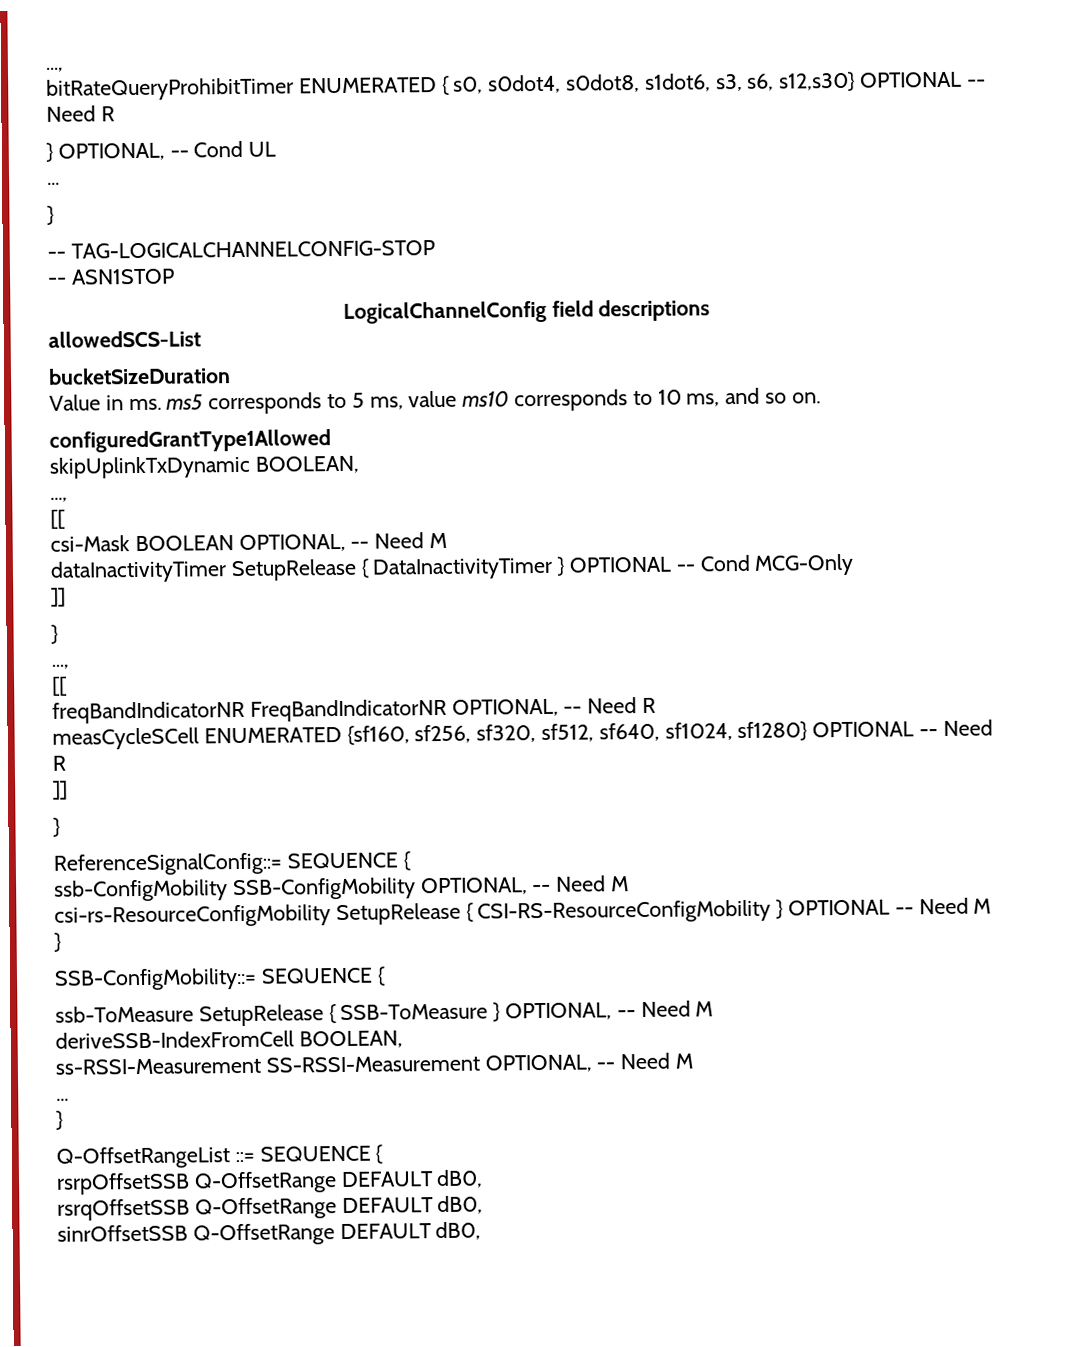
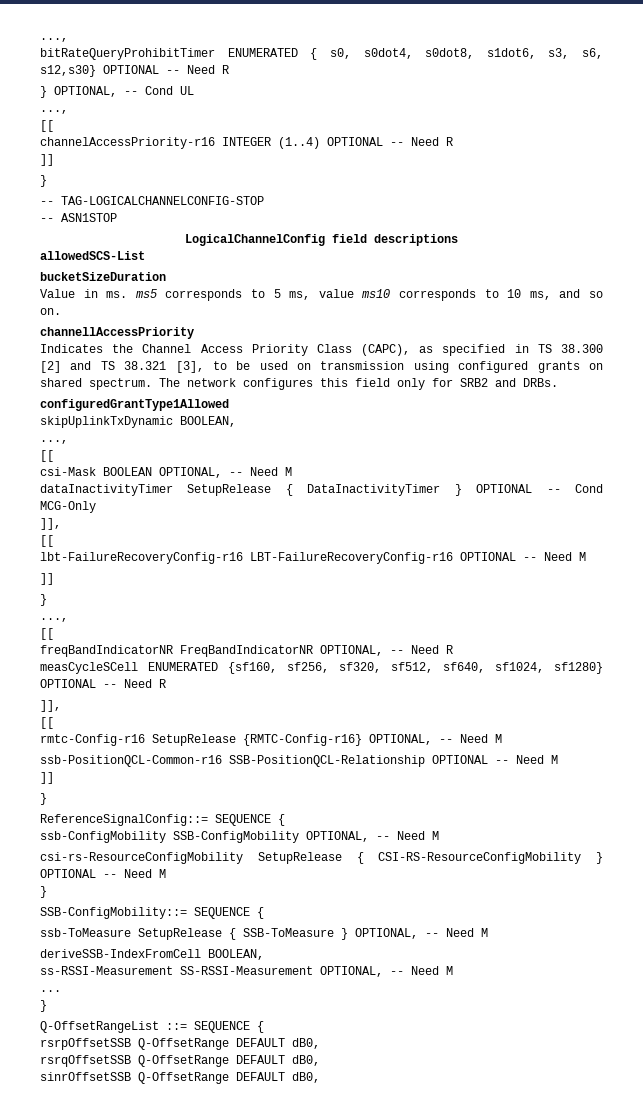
  } OPTIONAL, -- Cond UL
- ...
+ ...,
+ [[
+ channelAccessPriority-r16 INTEGER (1..4) OPTIONAL -- Need R
+ ]]
+ channellAccessPriority
+ Indicates the Channel Access Priority Class (CAPC), as specified in TS 38.300 [2] and TS 38.321 [3], to be used on transmission using configured grants on shared spectrum. The network configures this field only for SRB2 and DRBs.
  dataInactivityTimer SetupRelease { DataInactivityTimer } OPTIONAL -- Cond MCG-Only
+ ]],
+ [[
+ lbt-FailureRecoveryConfig-r16 LBT-FailureRecoveryConfig-r16 OPTIONAL -- Need M
  measCycleSCell ENUMERATED {sf160, sf256, sf320, sf512, sf640, sf1024, sf1280} OPTIONAL -- Need R
+ ]],
+ [[
+ rmtc-Config-r16 SetupRelease {RMTC-Config-r16} OPTIONAL, -- Need M
+ ssb-PositionQCL-Common-r16 SSB-PositionQCL-Relationship OPTIONAL -- Need M

